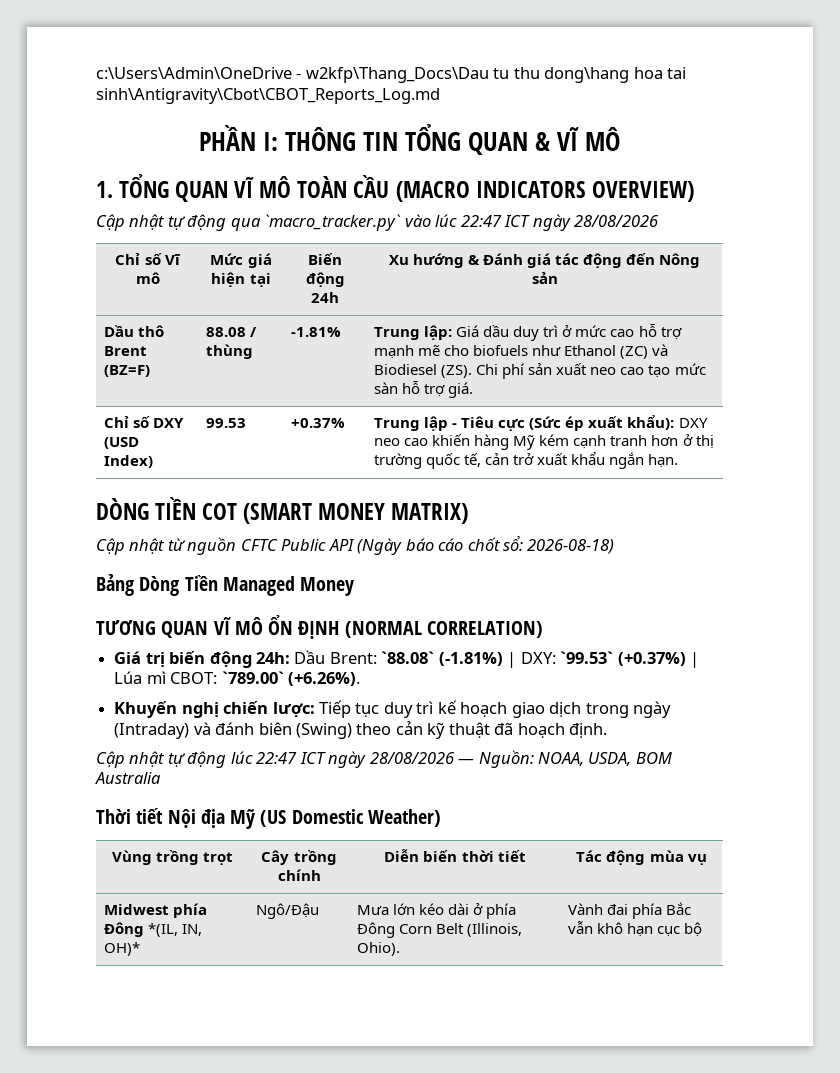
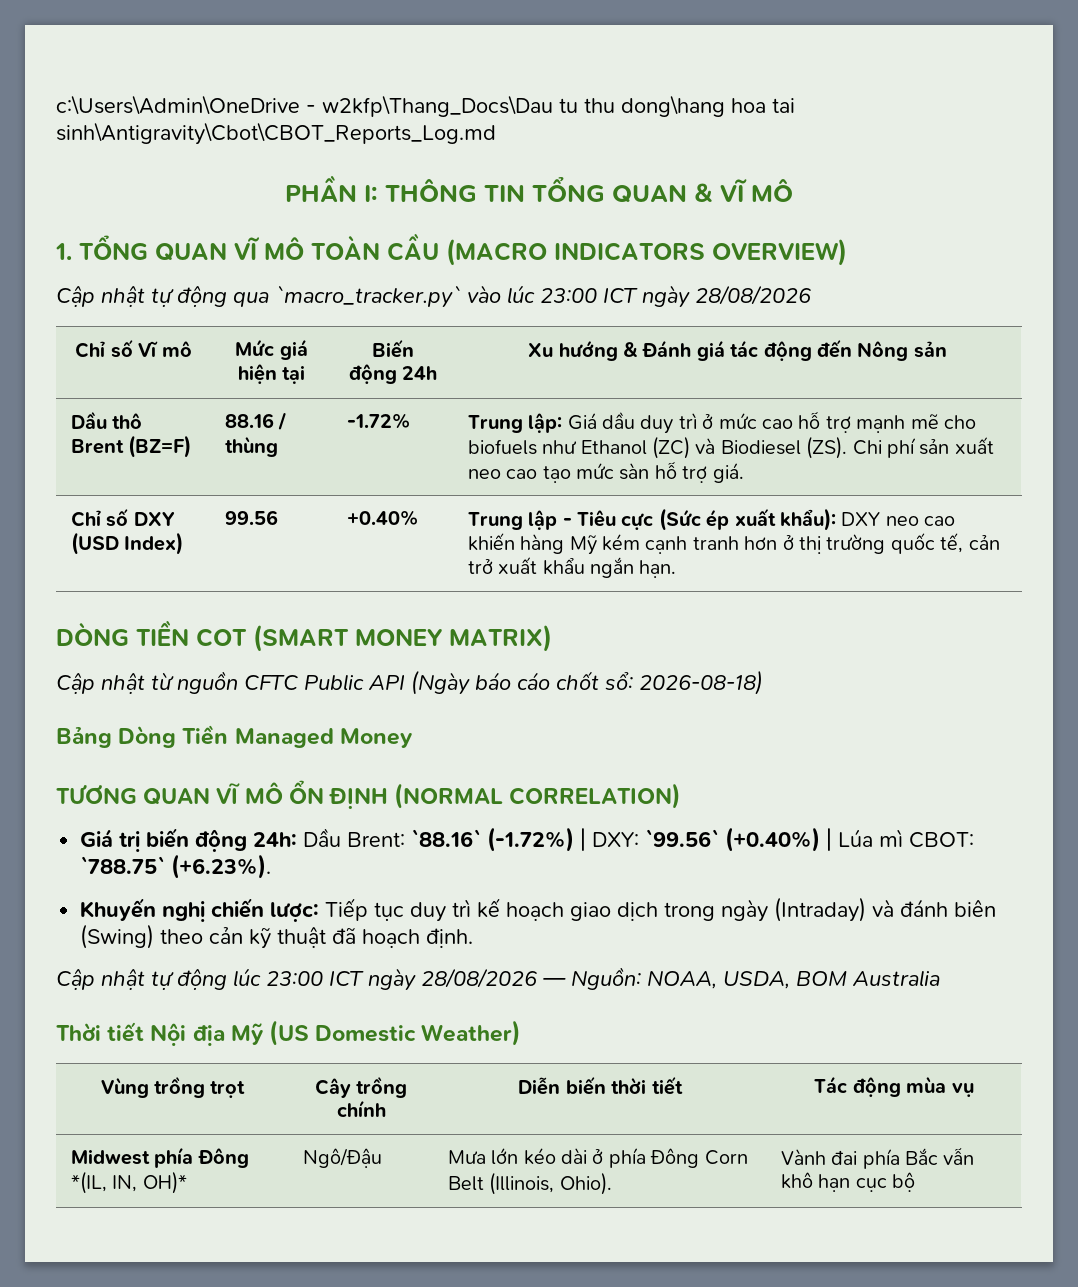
- Cập nhật tự động qua `macro_tracker.py` vào lúc 22:47 ICT ngày 28/08/2026
+ Cập nhật tự động qua `macro_tracker.py` vào lúc 23:00 ICT ngày 28/08/2026
- 88.08 / thùng
+ 88.16 / thùng
- -1.81%
+ -1.72%
- Chỉ số DXY (USD Index) | 99.53 | +0.37% | Trung lập - Tiêu cực (Sức ép xuất khẩu): DXY neo cao khiến hàng Mỹ kém cạnh tranh hơn ở thị trường quốc tế, cản trở xuất khẩu ngắn hạn.
+ Chỉ số DXY (USD Index) | 99.56 | +0.40% | Trung lập - Tiêu cực (Sức ép xuất khẩu): DXY neo cao khiến hàng Mỹ kém cạnh tranh hơn ở thị trường quốc tế, cản trở xuất khẩu ngắn hạn.
- Giá trị biến động 24h: Dầu Brent: `88.08` (-1.81%) | DXY: `99.53` (+0.37%) | Lúa mì CBOT: `789.00` (+6.26%).
+ Giá trị biến động 24h: Dầu Brent: `88.16` (-1.72%) | DXY: `99.56` (+0.40%) | Lúa mì CBOT: `788.75` (+6.23%).
- Cập nhật tự động lúc 22:47 ICT ngày 28/08/2026 — Nguồn: NOAA, USDA, BOM Australia
+ Cập nhật tự động lúc 23:00 ICT ngày 28/08/2026 — Nguồn: NOAA, USDA, BOM Australia

